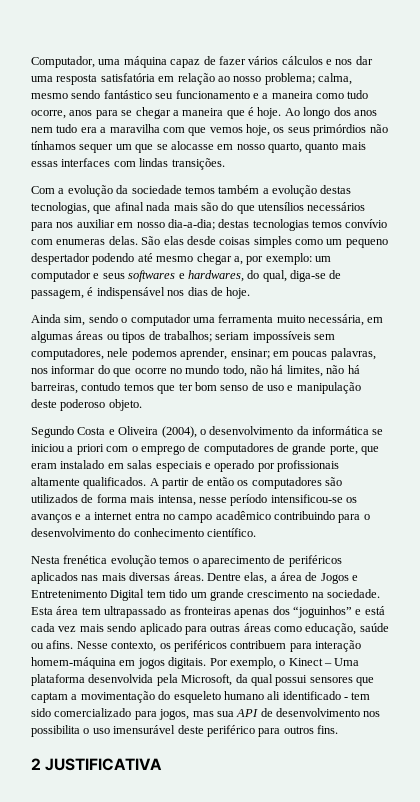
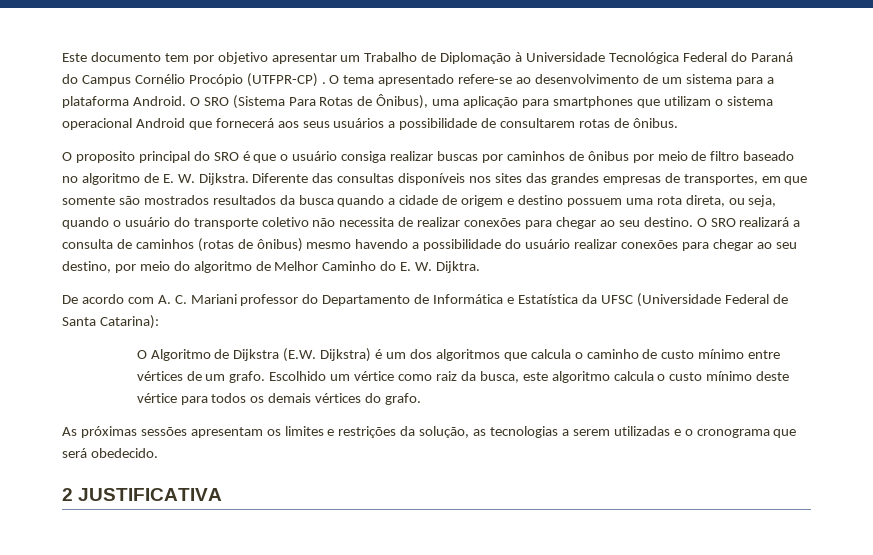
- Computador, uma máquina capaz de fazer vários cálculos e nos dar uma resposta satisfatória em relação ao nosso problema; calma, mesmo sendo fantástico seu funcionamento e a maneira como tudo ocorre, anos para se chegar a maneira que é hoje. Ao longo dos anos nem tudo era a maravilha com que vemos hoje, os seus primórdios não tínhamos sequer um que se alocasse em nosso quarto, quanto mais essas interfaces com lindas transições.
- Com a evolução da sociedade temos também a evolução destas tecnologias, que afinal nada mais são do que utensílios necessários para nos auxiliar em nosso dia-a-dia; destas tecnologias temos convívio com enumeras delas. São elas desde coisas simples como um pequeno despertador podendo até mesmo chegar a, por exemplo: um computador e seus softwares e hardwares, do qual, diga-se de passagem, é indispensável nos dias de hoje.
- Ainda sim, sendo o computador uma ferramenta muito necessária, em algumas áreas ou tipos de trabalhos; seriam impossíveis sem computadores, nele podemos aprender, ensinar; em poucas palavras, nos informar do que ocorre no mundo todo, não há limites, não há barreiras, contudo temos que ter bom senso de uso e manipulação deste poderoso objeto.
- Segundo Costa e Oliveira (2004), o desenvolvimento da informática se iniciou a priori com o emprego de computadores de grande porte, que eram instalado em salas especiais e operado por profissionais altamente qualificados. A partir de então os computadores são utilizados de forma mais intensa, nesse período intensificou-se os avanços e a internet entra no campo acadêmico contribuindo para o desenvolvimento do conhecimento científico.
- Nesta frenética evolução temos o aparecimento de periféricos aplicados nas mais diversas áreas. Dentre elas, a área de Jogos e Entretenimento Digital tem tido um grande crescimento na sociedade. Esta área tem ultrapassado as fronteiras apenas dos “joguinhos” e está cada vez mais sendo aplicado para outras áreas como educação, saúde ou afins. Nesse contexto, os periféricos contribuem para interação homem-máquina em jogos digitais. Por exemplo, o Kinect – Uma plataforma desenvolvida pela Microsoft, da qual possui sensores que captam a movimentação do esqueleto humano ali identificado - tem sido comercializado para jogos, mas sua API de desenvolvimento nos possibilita o uso imensurável deste periférico para outros fins.
+ Este documento tem por objetivo apresentar um Trabalho de Diplomação à Universidade Tecnológica Federal do Paraná do Campus Cornélio Procópio (UTFPR-CP) . O tema apresentado refere-se ao desenvolvimento de um sistema para a plataforma Android. O SRO (Sistema Para Rotas de Ônibus), uma aplicação para smartphones que utilizam o sistema operacional Android que fornecerá aos seus usuários a possibilidade de consultarem rotas de ônibus.
+ O proposito principal do SRO é que o usuário consiga realizar buscas por caminhos de ônibus por meio de filtro baseado no algoritmo de E. W. Dijkstra. Diferente das consultas disponíveis nos sites das grandes empresas de transportes, em que somente são mostrados resultados da busca quando a cidade de origem e destino possuem uma rota direta, ou seja, quando o usuário do transporte coletivo não necessita de realizar conexões para chegar ao seu destino. O SRO realizará a consulta de caminhos (rotas de ônibus) mesmo havendo a possibilidade do usuário realizar conexões para chegar ao seu destino, por meio do algoritmo de Melhor Caminho do E. W. Dijktra.
+ De acordo com A. C. Mariani professor do Departamento de Informática e Estatística da UFSC (Universidade Federal de Santa Catarina):
+ O Algoritmo de Dijkstra (E.W. Dijkstra) é um dos algoritmos que calcula o caminho de custo mínimo entre vértices de um grafo. Escolhido um vértice como raiz da busca, este algoritmo calcula o custo mínimo deste vértice para todos os demais vértices do grafo.
+ As próximas sessões apresentam os limites e restrições da solução, as tecnologias a serem utilizadas e o cronograma que será obedecido.

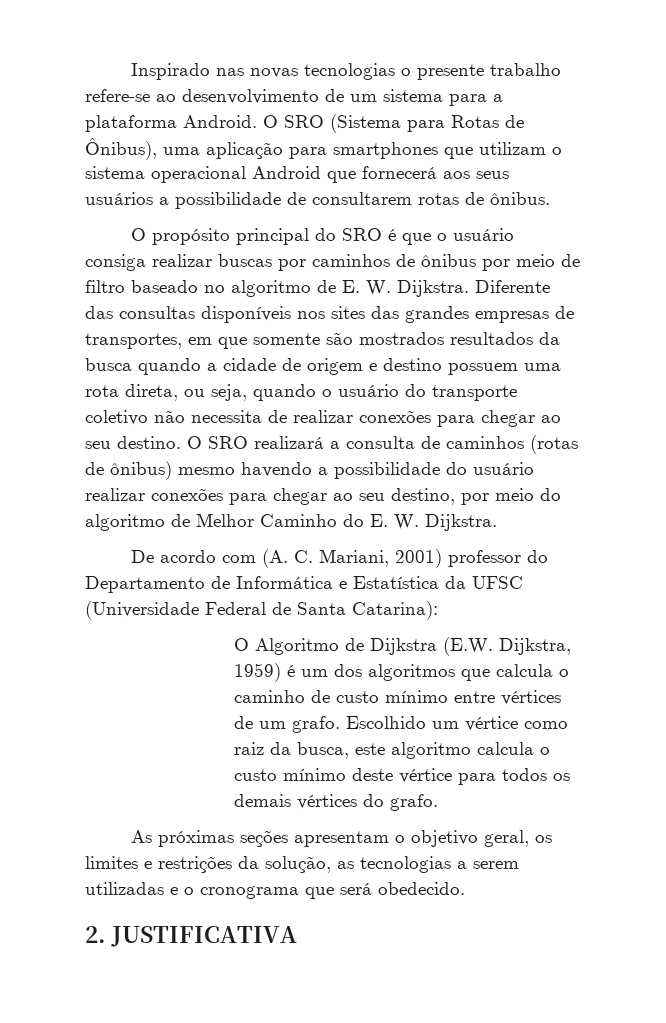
- Este documento tem por objetivo apresentar um Trabalho de Diplomação à Universidade Tecnológica Federal do Paraná do Campus Cornélio Procópio (UTFPR-CP) . O tema apresentado refere-se ao desenvolvimento de um sistema para a plataforma Android.
+ Inspirado nas novas tecnologias o presente trabalho refere-se ao desenvolvimento de um sistema para a plataforma Android.
- O SRO (Sistema Para Rotas de Ônibus), uma aplicação para smartphones que utilizam o sistema operacional Android que fornecerá aos seus usuários a possibilidade de consultarem rotas de ônibus.
+ O SRO (Sistema para Rotas de Ônibus), uma aplicação para smartphones que utilizam o sistema operacional Android que fornecerá aos seus usuários a possibilidade de consultarem rotas de ônibus.
- O proposito principal do SRO é que o usuário consiga realizar buscas por caminhos de ônibus por meio de filtro baseado no algoritmo de E. W. Dijkstra.
+ O propósito principal do SRO é que o usuário consiga realizar buscas por caminhos de ônibus por meio de filtro baseado no algoritmo de E. W. Dijkstra.
- O SRO realizará a consulta de caminhos (rotas de ônibus) mesmo havendo a possibilidade do usuário realizar conexões para chegar ao seu destino, por meio do algoritmo de Melhor Caminho do E. W. Dijktra.
+ O SRO realizará a consulta de caminhos (rotas de ônibus) mesmo havendo a possibilidade do usuário realizar conexões para chegar ao seu destino, por meio do algoritmo de Melhor Caminho do E. W. Dijkstra.
- De acordo com A. C. Mariani professor do Departamento de Informática e Estatística da UFSC (Universidade Federal de Santa Catarina):
+ De acordo com (A. C. Mariani, 2001) professor do Departamento de Informática e Estatística da UFSC (Universidade Federal de Santa Catarina):
- O Algoritmo de Dijkstra (E.W. Dijkstra) é um dos algoritmos que calcula o caminho de custo mínimo entre vértices de um grafo.
+ O Algoritmo de Dijkstra (E.W. Dijkstra, 1959) é um dos algoritmos que calcula o caminho de custo mínimo entre vértices de um grafo.
- As próximas sessões apresentam os limites e restrições da solução, as tecnologias a serem utilizadas e o cronograma que será obedecido.
+ As próximas seções apresentam o objetivo geral, os limites e restrições da solução, as tecnologias a serem utilizadas e o cronograma que será obedecido.
- 2 JUSTIFICATIVA
+ 2. JUSTIFICATIVA

